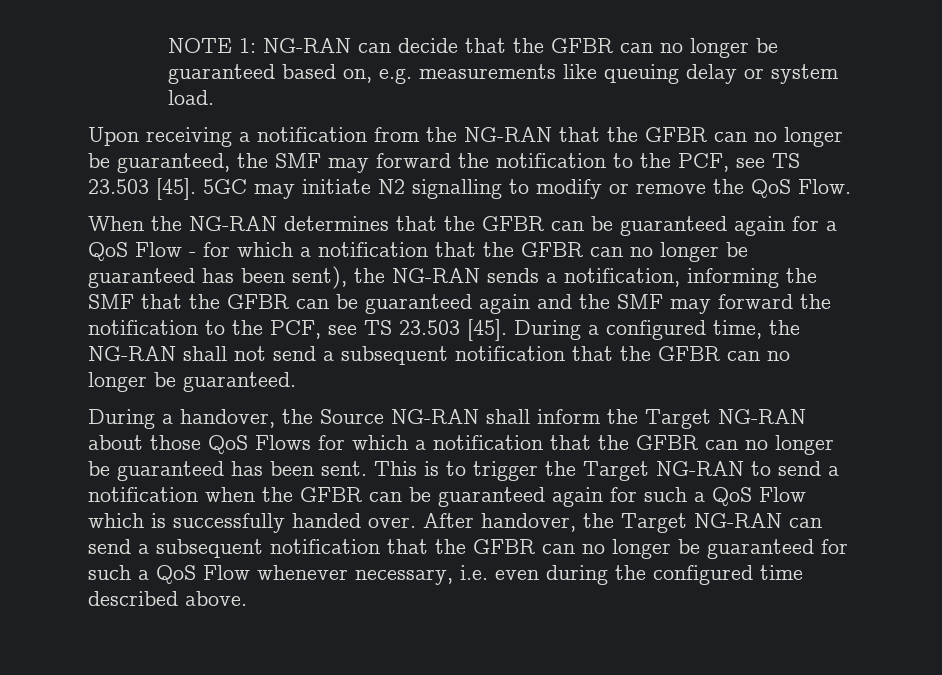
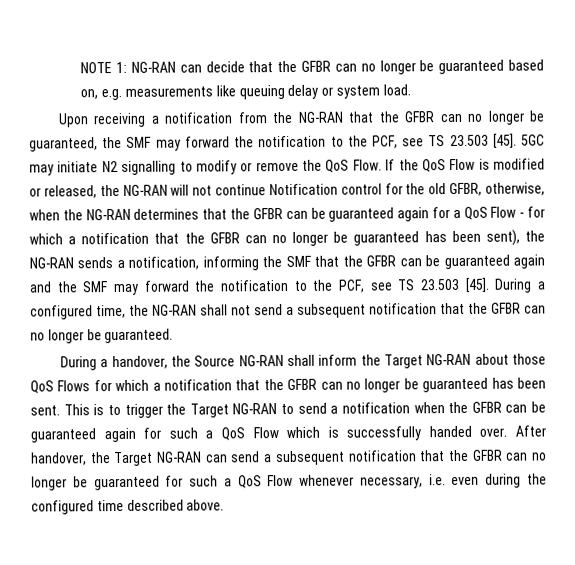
- 5GC may initiate N2 signalling to modify or remove the QoS Flow.
- When the NG-RAN determines that the GFBR can be guaranteed again for a QoS Flow - for which a notification that the GFBR can no longer be guaranteed has been sent), the NG-RAN sends a notification, informing the SMF that the GFBR can be guaranteed again and the SMF may forward the notification to the PCF, see TS 23.503 [45].
+ 5GC may initiate N2 signalling to modify or remove the QoS Flow. If the QoS Flow is modified or released, the NG-RAN will not continue Notification control for the old GFBR, otherwise, when the NG-RAN determines that the GFBR can be guaranteed again for a QoS Flow - for which a notification that the GFBR can no longer be guaranteed has been sent), the NG-RAN sends a notification, informing the SMF that the GFBR can be guaranteed again and the SMF may forward the notification to the PCF, see TS 23.503 [45].

